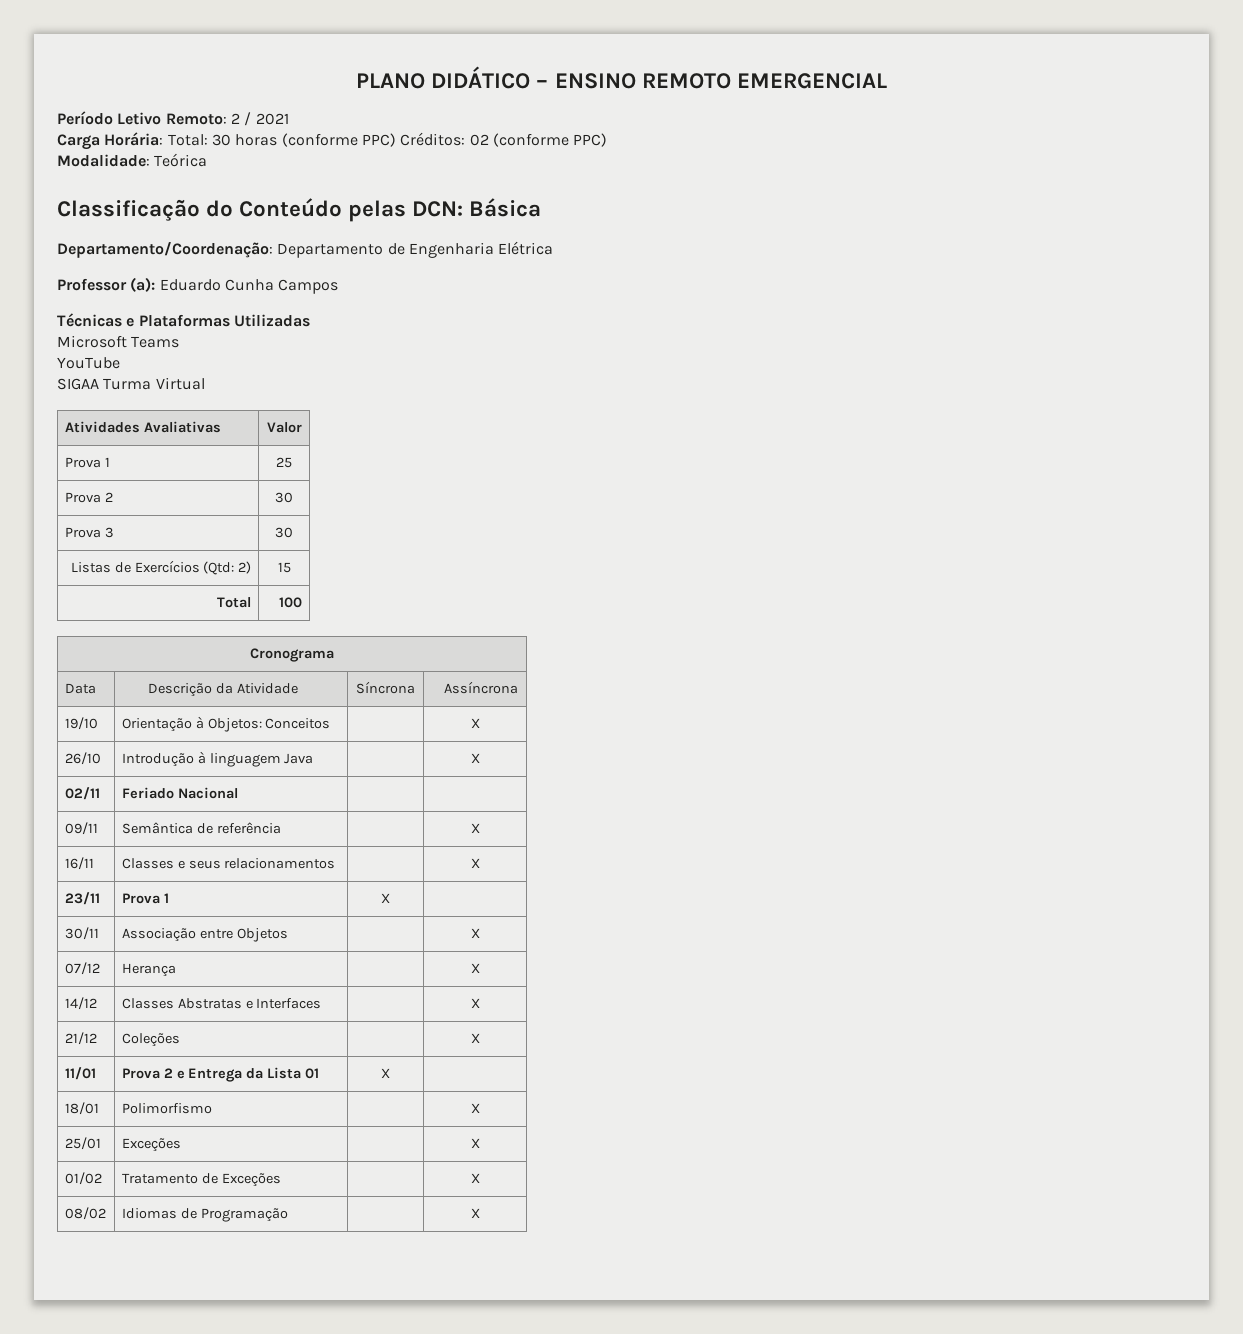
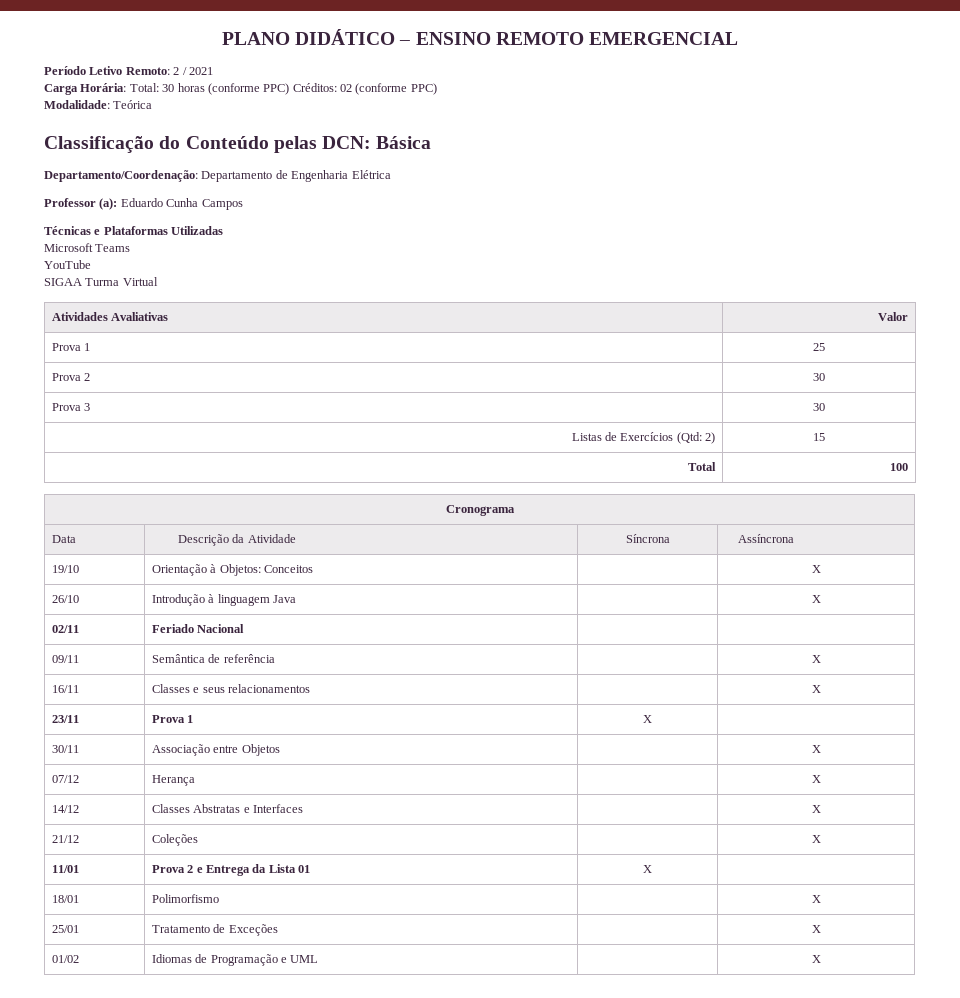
- 25/01 | Exceções | | X
+ 25/01 | Tratamento de Exceções | | X
- 01/02 | Tratamento de Exceções | | X
- 08/02 | Idiomas de Programação | | X
+ 01/02 | Idiomas de Programação e UML | | X

